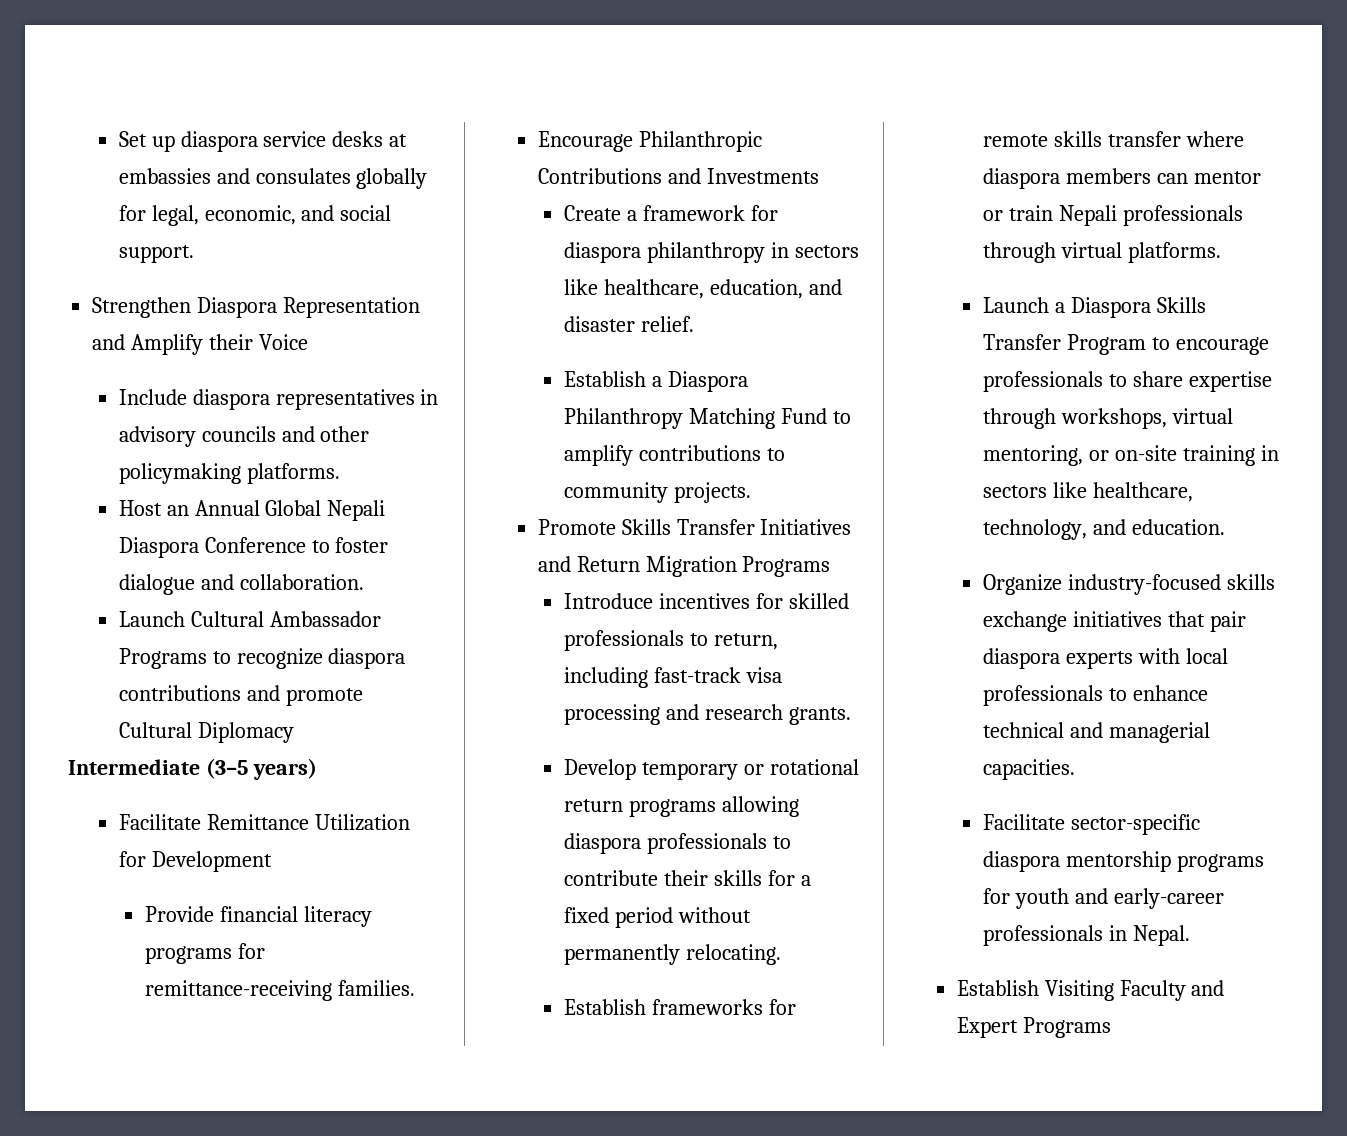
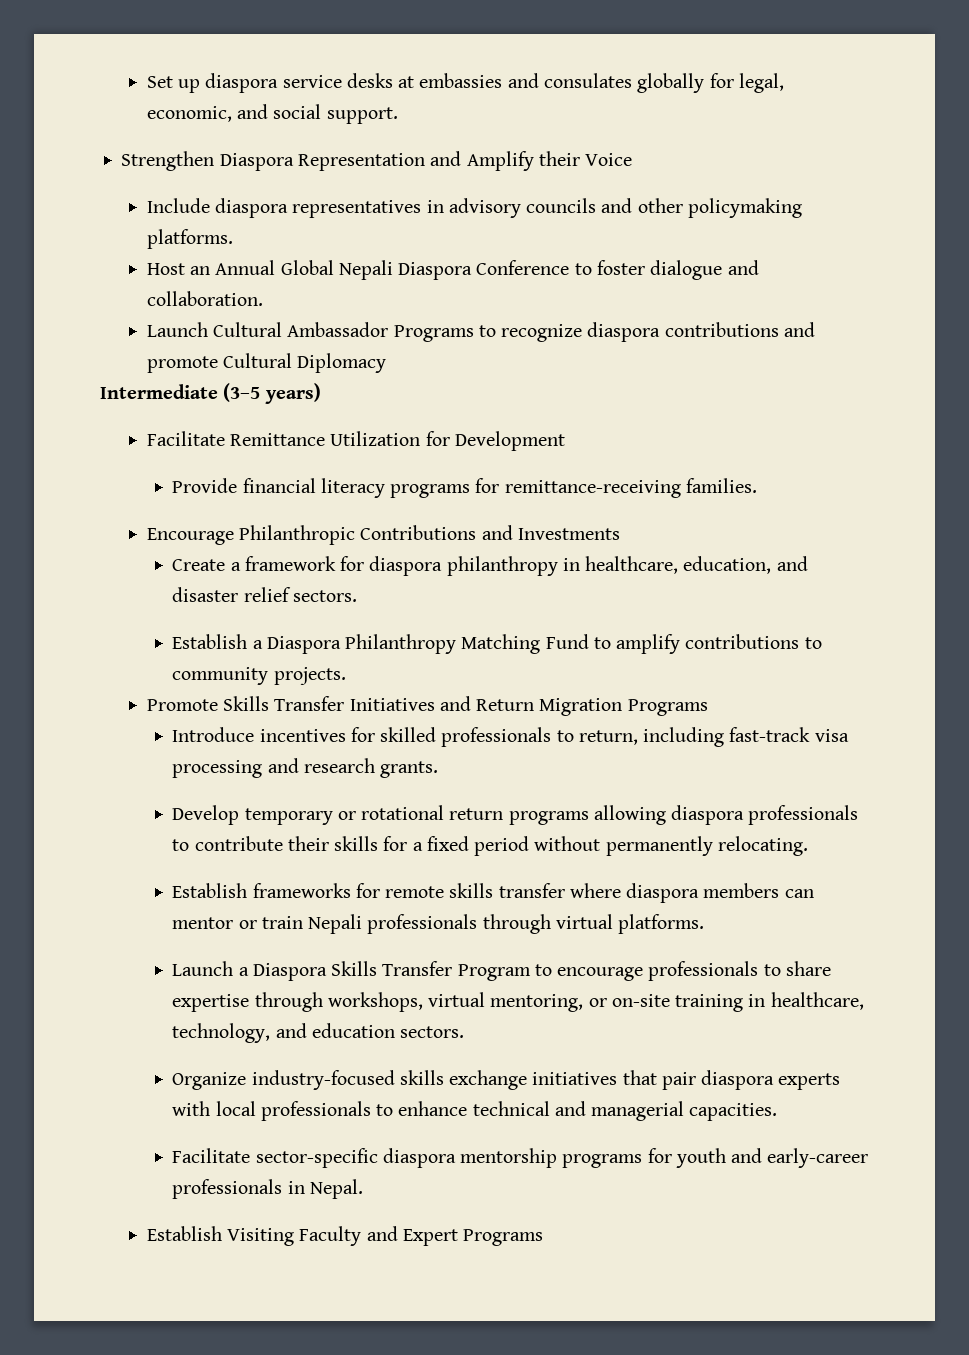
- Create a framework for diaspora philanthropy in sectors like healthcare, education, and disaster relief.
+ Create a framework for diaspora philanthropy in healthcare, education, and disaster relief sectors.
- Launch a Diaspora Skills Transfer Program to encourage professionals to share expertise through workshops, virtual mentoring, or on-site training in sectors like healthcare, technology, and education.
+ Launch a Diaspora Skills Transfer Program to encourage professionals to share expertise through workshops, virtual mentoring, or on-site training in healthcare, technology, and education sectors.

